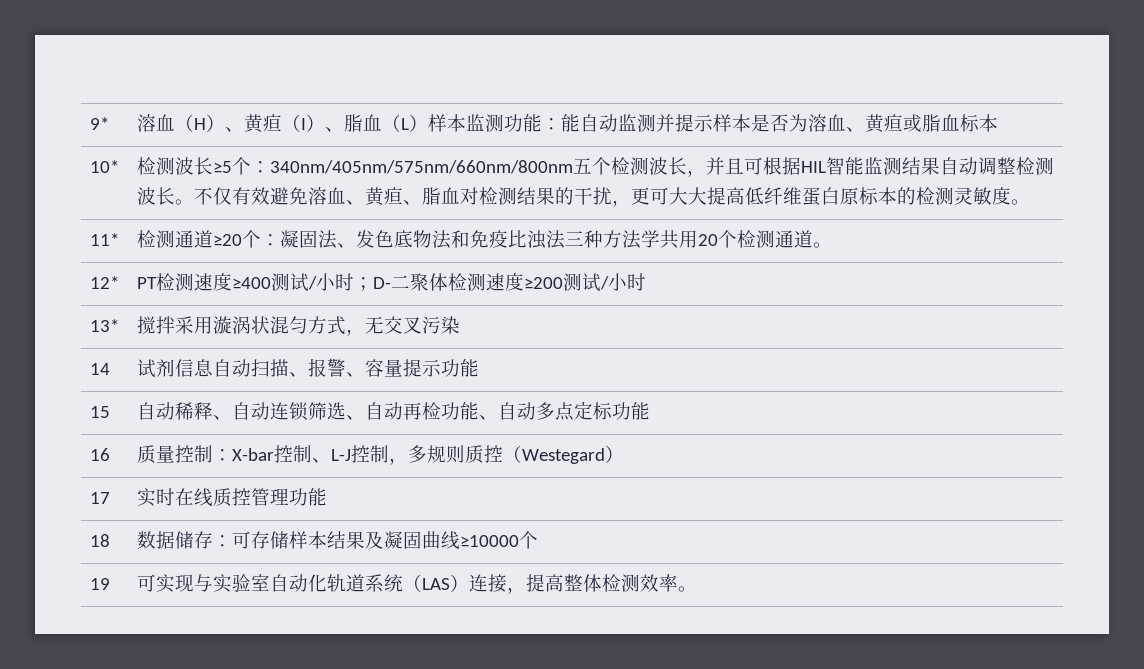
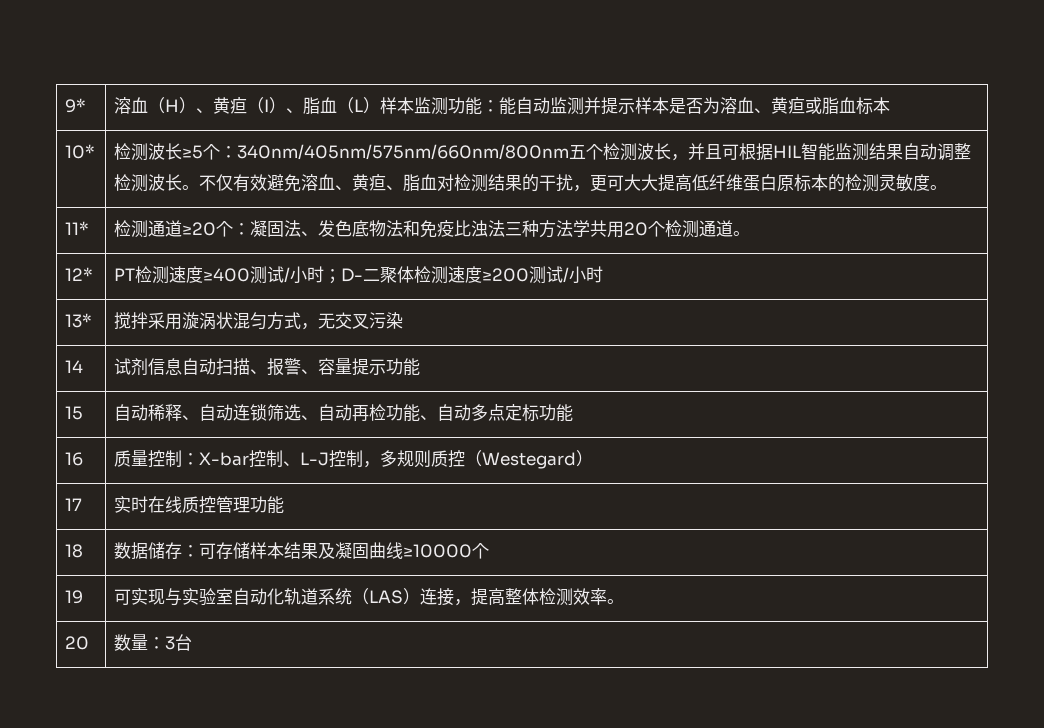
+ 20 | 数量：3台

